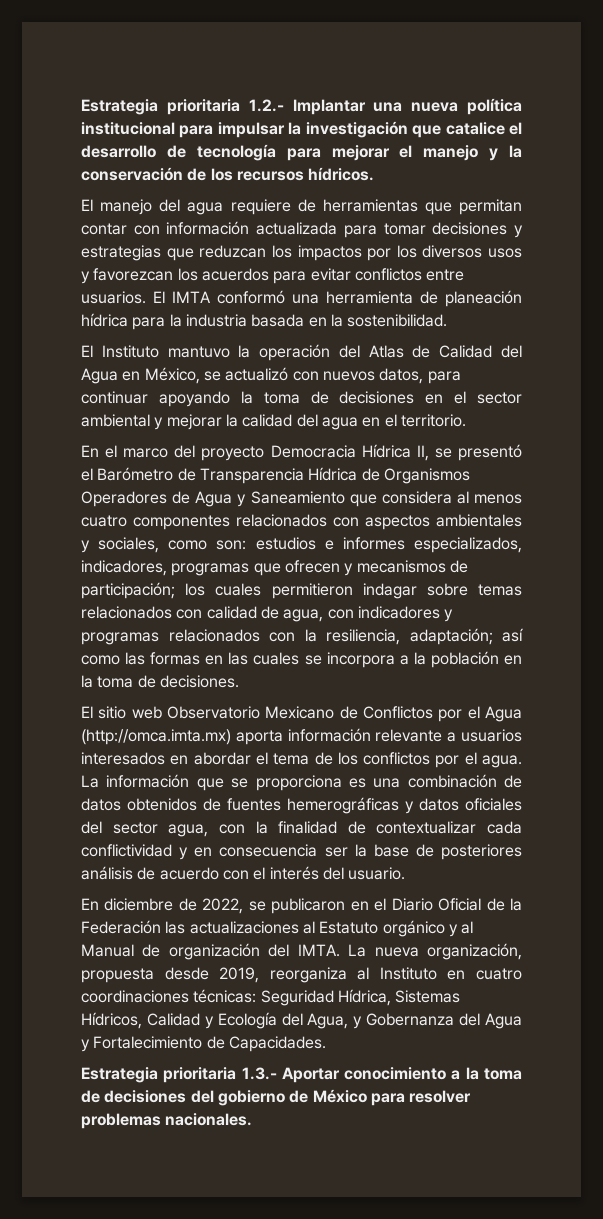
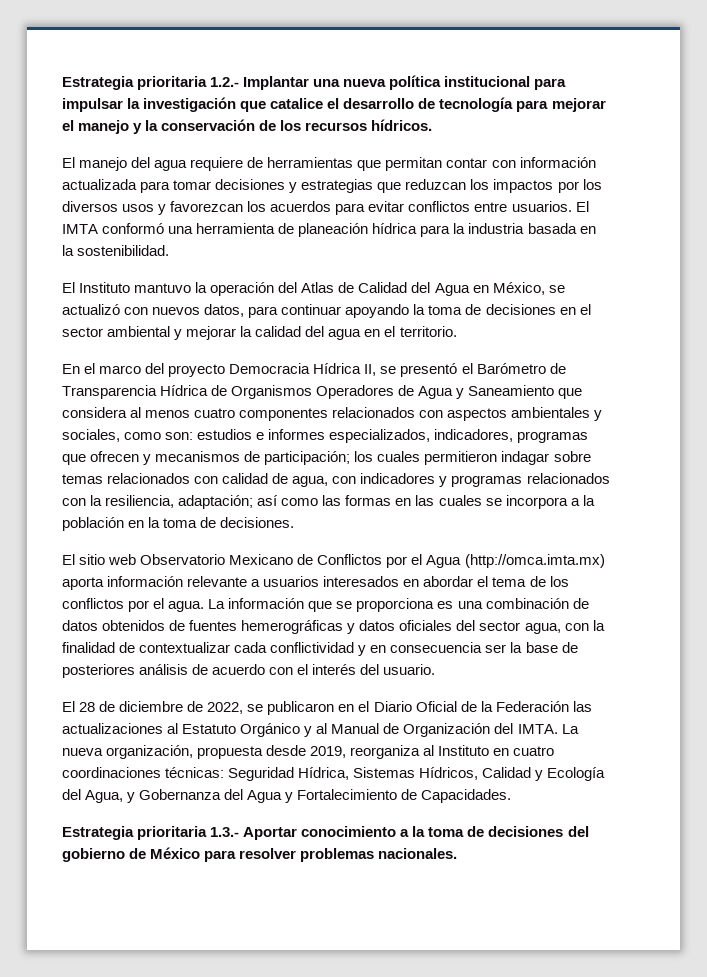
- En diciembre de 2022, se publicaron en el Diario Oficial de la Federación las actualizaciones al Estatuto orgánico y al Manual de organización del IMTA.
+ El 28 de diciembre de 2022, se publicaron en el Diario Oficial de la Federación las actualizaciones al Estatuto Orgánico y al Manual de Organización del IMTA.

